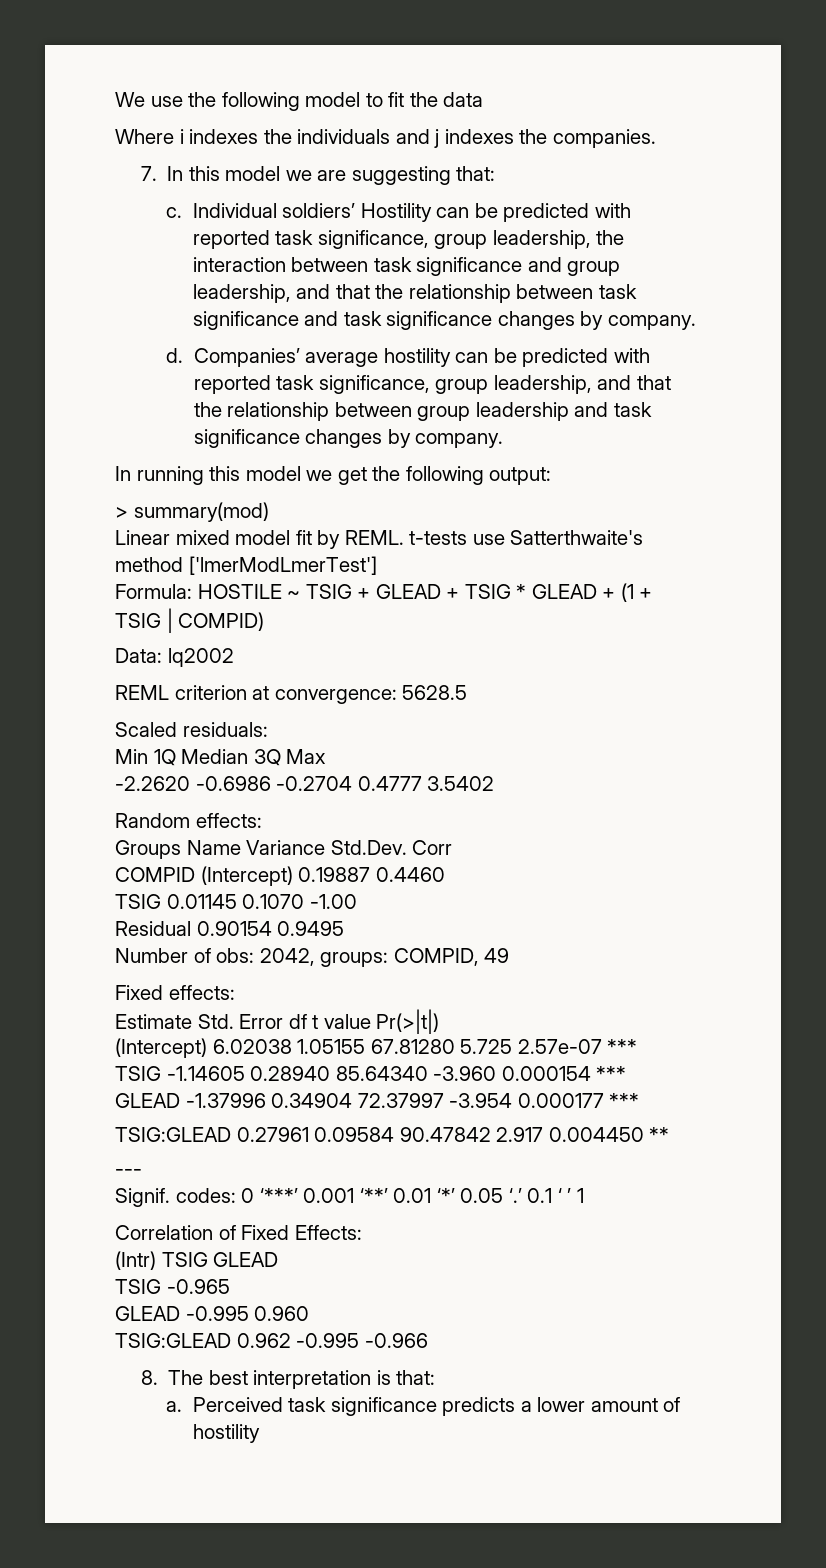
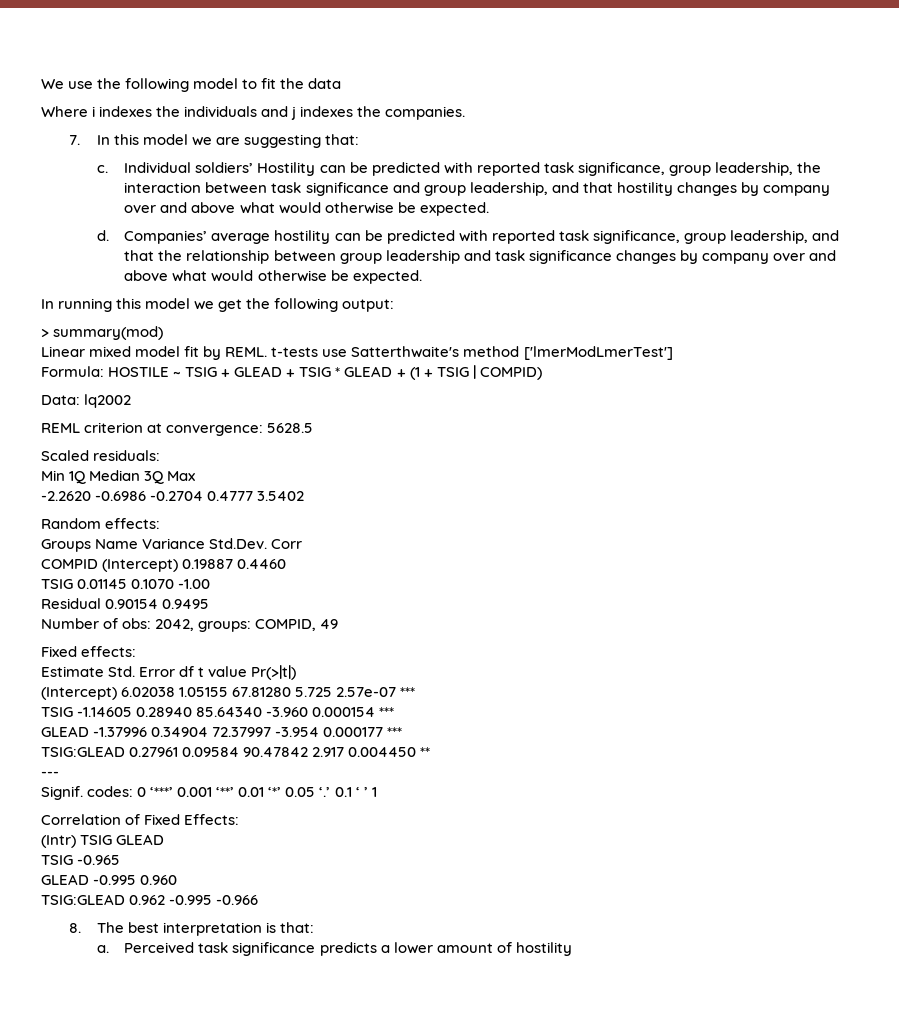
- Individual soldiers’ Hostility can be predicted with reported task significance, group leadership, the interaction between task significance and group leadership, and that the relationship between task significance and task significance changes by company.
+ Individual soldiers’ Hostility can be predicted with reported task significance, group leadership, the interaction between task significance and group leadership, and that hostility changes by company over and above what would otherwise be expected.
- Companies’ average hostility can be predicted with reported task significance, group leadership, and that the relationship between group leadership and task significance changes by company.
+ Companies’ average hostility can be predicted with reported task significance, group leadership, and that the relationship between group leadership and task significance changes by company over and above what would otherwise be expected.

